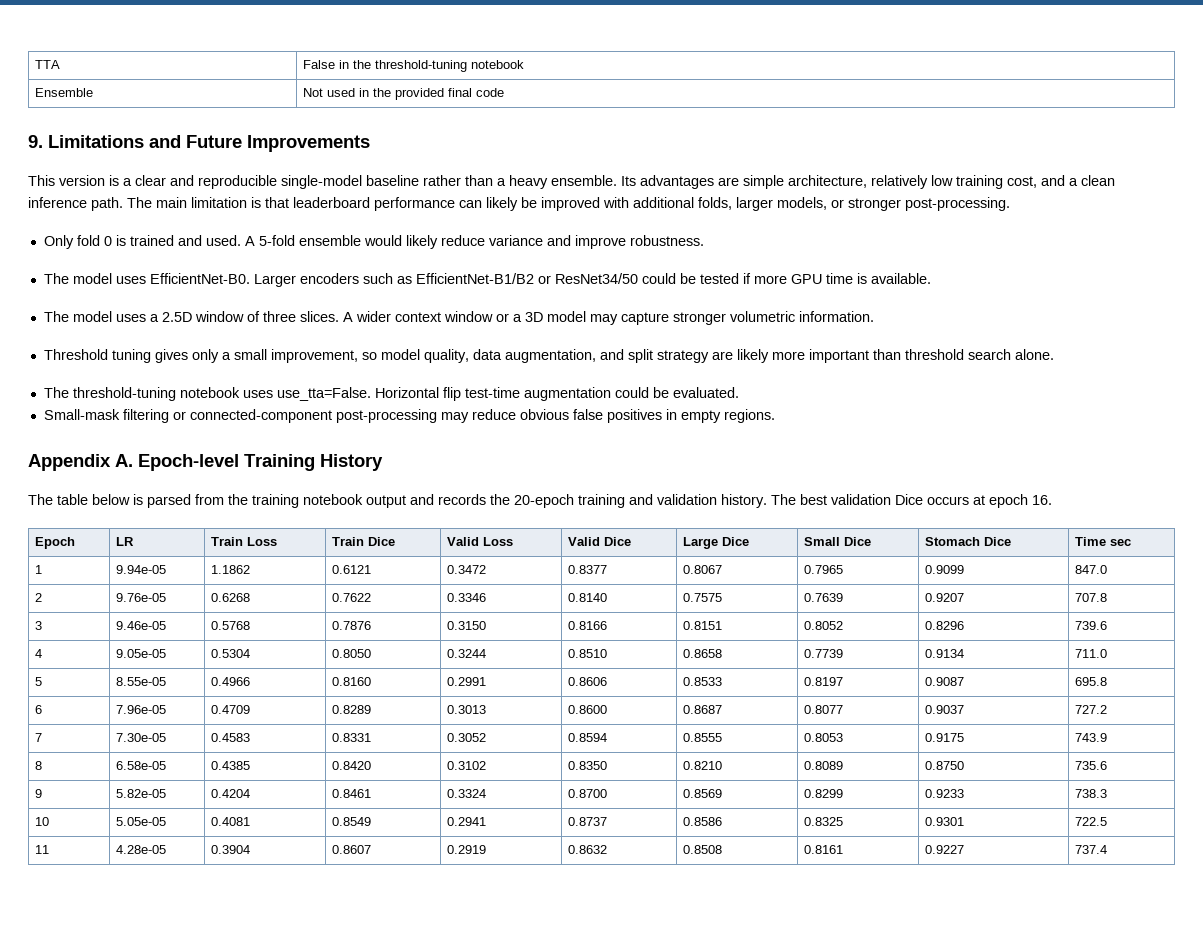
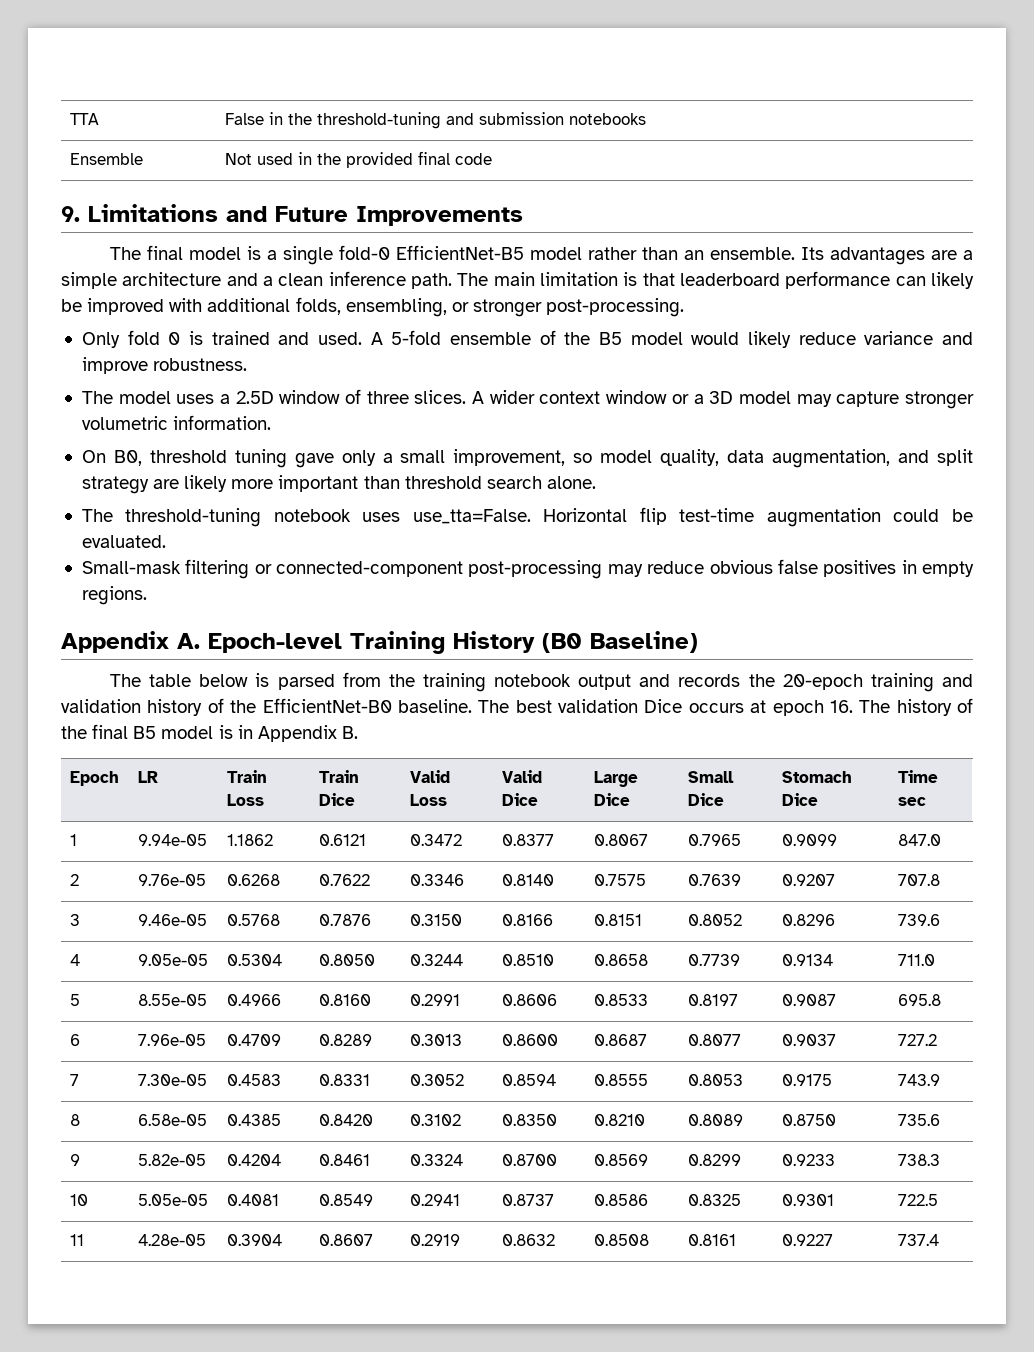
- TTA | False in the threshold-tuning notebook
+ TTA | False in the threshold-tuning and submission notebooks
- This version is a clear and reproducible single-model baseline rather than a heavy ensemble. Its advantages are simple architecture, relatively low training cost, and a clean inference path.
+ The final model is a single fold-0 EfficientNet-B5 model rather than an ensemble. Its advantages are a simple architecture and a clean inference path.
- The main limitation is that leaderboard performance can likely be improved with additional folds, larger models, or stronger post-processing.
+ The main limitation is that leaderboard performance can likely be improved with additional folds, ensembling, or stronger post-processing.
- A 5-fold ensemble would likely reduce variance and improve robustness.
+ A 5-fold ensemble of the B5 model would likely reduce variance and improve robustness.
- The model uses EfficientNet-B0. Larger encoders such as EfficientNet-B1/B2 or ResNet34/50 could be tested if more GPU time is available.
- Threshold tuning gives only a small improvement, so model quality, data augmentation, and split strategy are likely more important than threshold search alone.
+ On B0, threshold tuning gave only a small improvement, so model quality, data augmentation, and split strategy are likely more important than threshold search alone.
- Appendix A. Epoch-level Training History
+ Appendix A. Epoch-level Training History (B0 Baseline)
- The table below is parsed from the training notebook output and records the 20-epoch training and validation history.
+ The table below is parsed from the training notebook output and records the 20-epoch training and validation history of the EfficientNet-B0 baseline.
- The best validation Dice occurs at epoch 16.
+ The best validation Dice occurs at epoch 16. The history of the final B5 model is in Appendix B.

